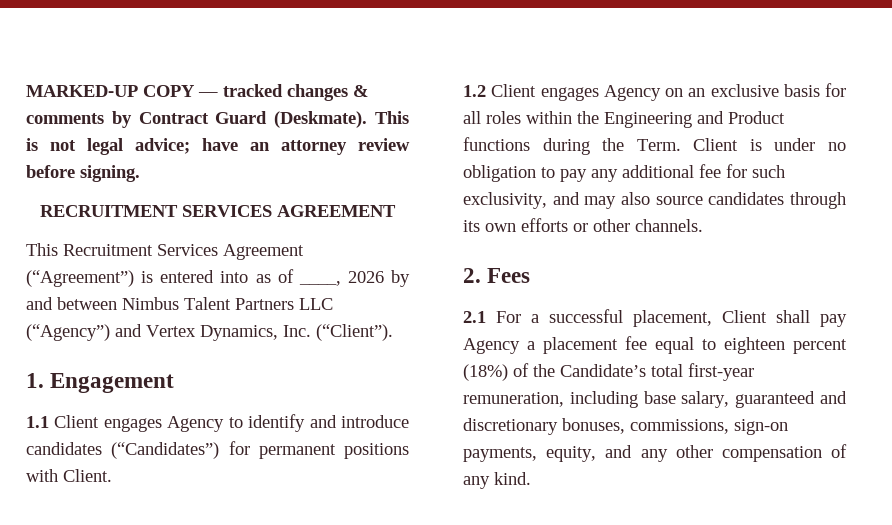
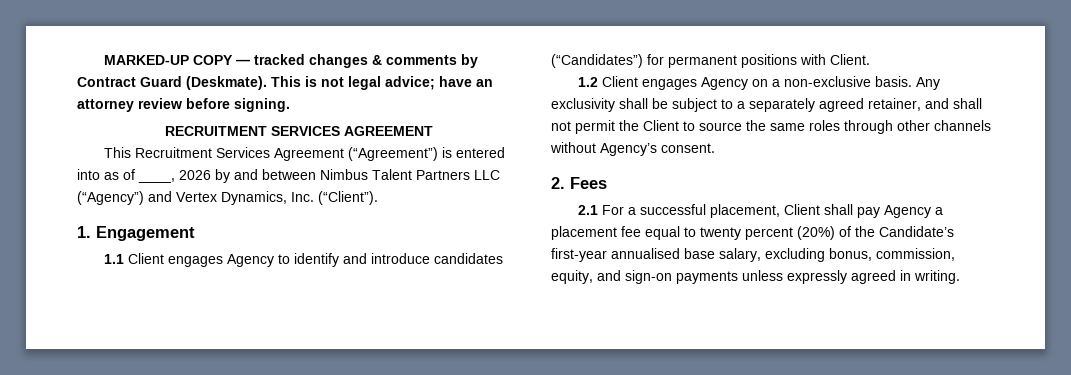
- 1.2 Client engages Agency on an exclusive basis for all roles within the Engineering and Product functions during the Term. Client is under no obligation to pay any additional fee for such exclusivity, and may also source candidates through its own efforts or other channels.
+ 1.2 Client engages Agency on a non-exclusive basis. Any exclusivity shall be subject to a separately agreed retainer, and shall not permit the Client to source the same roles through other channels without Agency’s consent.
- 2.1 For a successful placement, Client shall pay Agency a placement fee equal to eighteen percent (18%) of the Candidate’s total first-year remuneration, including base salary, guaranteed and discretionary bonuses, commissions, sign-on payments, equity, and any other compensation of any kind.
+ 2.1 For a successful placement, Client shall pay Agency a placement fee equal to twenty percent (20%) of the Candidate’s first-year annualised base salary, excluding bonus, commission, equity, and sign-on payments unless expressly agreed in writing.

